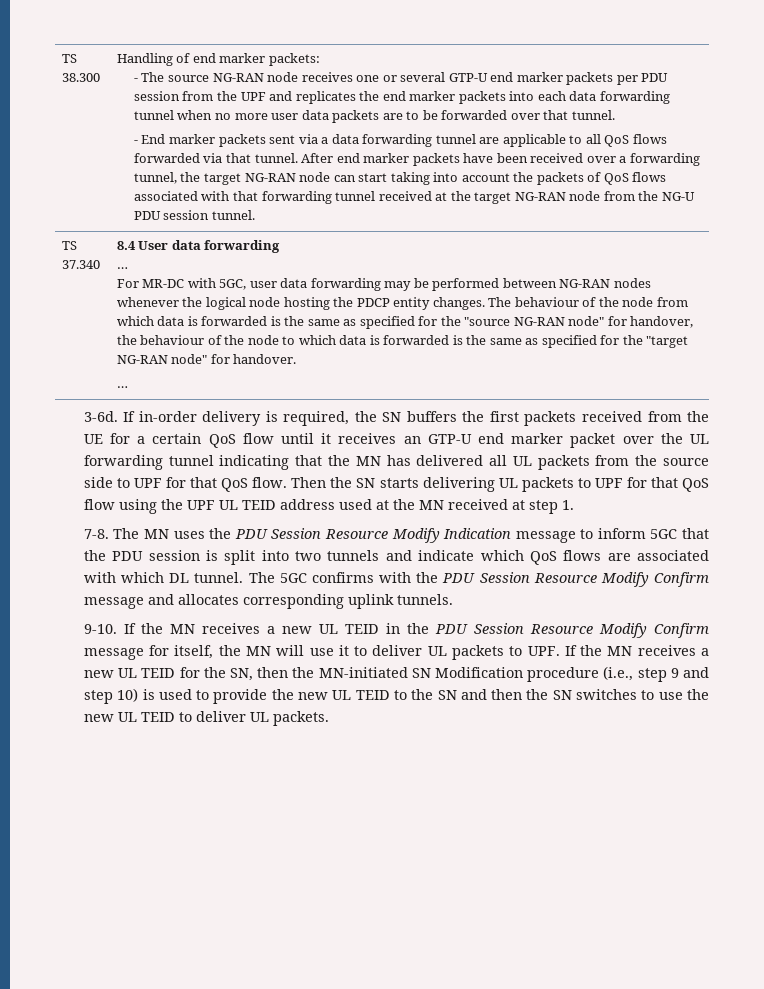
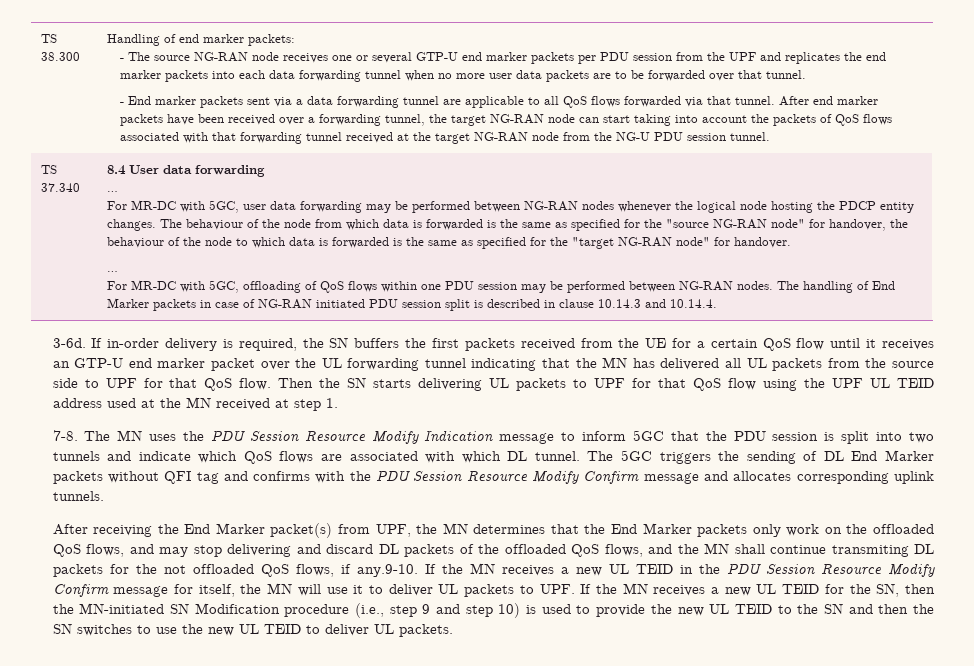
+ For MR-DC with 5GC, offloading of QoS flows within one PDU session may be performed between NG-RAN nodes. The handling of End Marker packets in case of NG-RAN initiated PDU session split is described in clause 10.14.3 and 10.14.4.
- The 5GC confirms with the PDU Session Resource Modify Confirm message and allocates corresponding uplink tunnels.
+ The 5GC triggers the sending of DL End Marker packets without QFI tag and confirms with the PDU Session Resource Modify Confirm message and allocates corresponding uplink tunnels.
- 9-10. If the MN receives a new UL TEID in the PDU Session Resource Modify Confirm message for itself, the MN will use it to deliver UL packets to UPF. If the MN receives a new UL TEID for the SN, then the MN-initiated SN Modification procedure (i.e., step 9 and step 10) is used to provide the new UL TEID to the SN and then the SN switches to use the new UL TEID to deliver UL packets.
+ After receiving the End Marker packet(s) from UPF, the MN determines that the End Marker packets only work on the offloaded QoS flows, and may stop delivering and discard DL packets of the offloaded QoS flows, and the MN shall continue transmiting DL packets for the not offloaded QoS flows, if any.9-10. If the MN receives a new UL TEID in the PDU Session Resource Modify Confirm message for itself, the MN will use it to deliver UL packets to UPF. If the MN receives a new UL TEID for the SN, then the MN-initiated SN Modification procedure (i.e., step 9 and step 10) is used to provide the new UL TEID to the SN and then the SN switches to use the new UL TEID to deliver UL packets.

